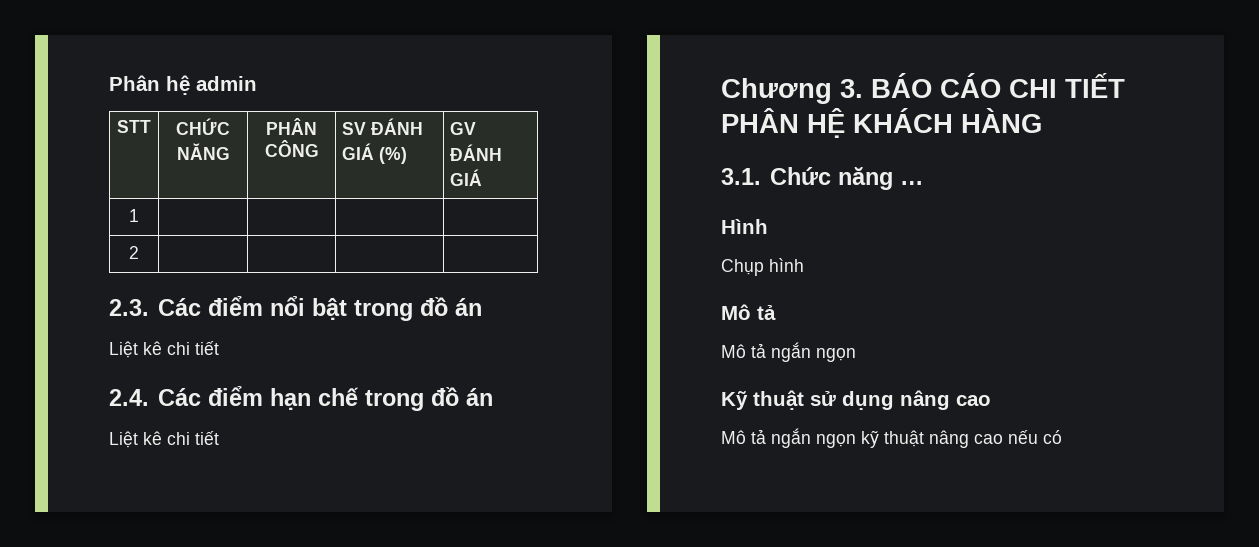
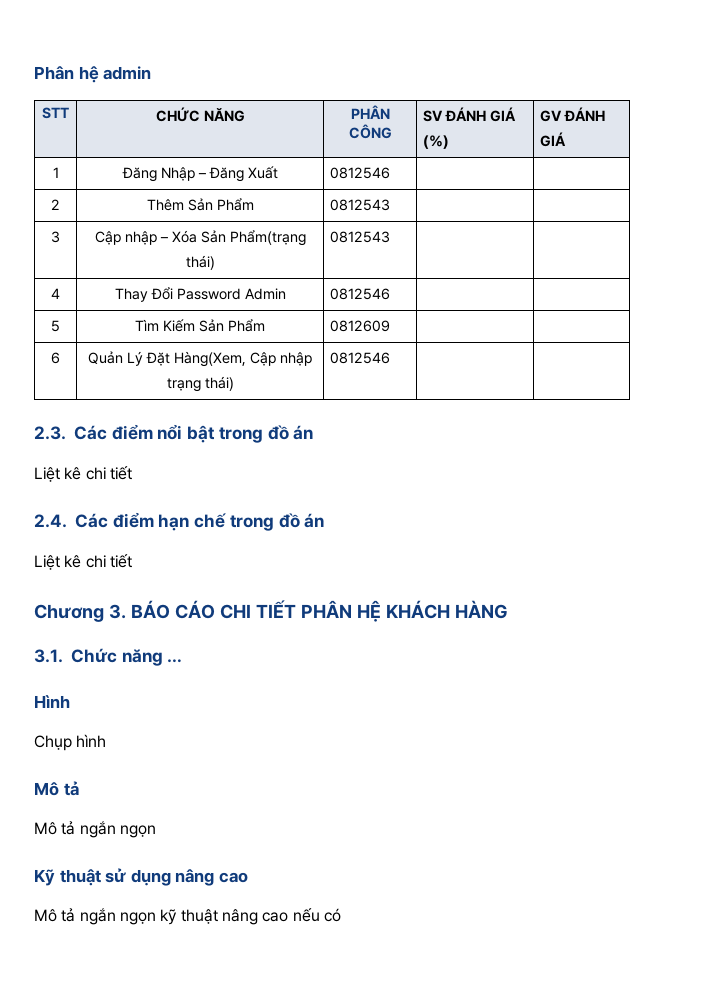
- 1 | | | |
- 2 | | | |
+ 1 | Đăng Nhập – Đăng Xuất | 0812546 | |
+ 2 | Thêm Sản Phẩm | 0812543 | |
+ 3 | Cập nhập – Xóa Sản Phẩm(trạng thái) | 0812543 | |
+ 4 | Thay Đổi Password Admin | 0812546 | |
+ 5 | Tìm Kiếm Sản Phẩm | 0812609 | |
+ 6 | Quản Lý Đặt Hàng(Xem, Cập nhập trạng thái) | 0812546 | |

